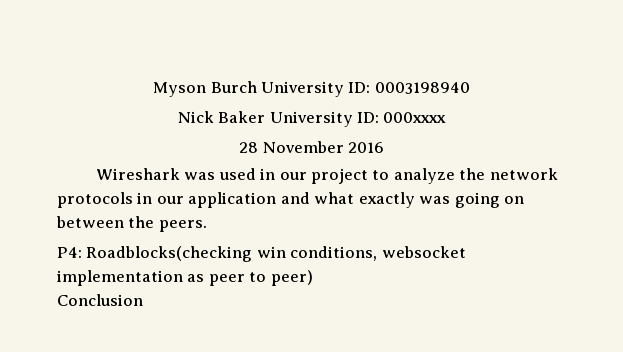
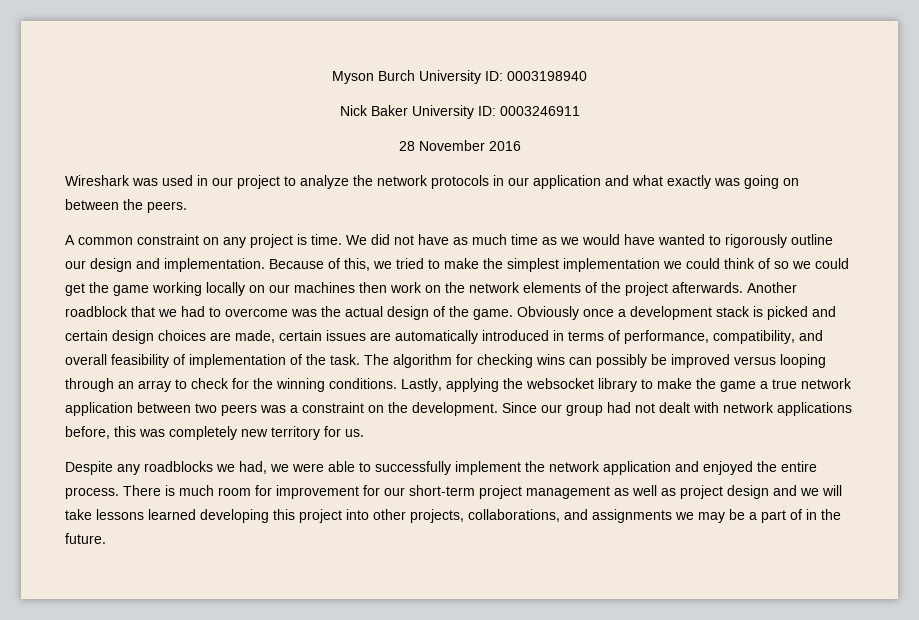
- Nick Baker University ID: 000xxxx
+ Nick Baker University ID: 0003246911
- P4: Roadblocks(checking win conditions, websocket implementation as peer to peer)
- Conclusion
+ A common constraint on any project is time. We did not have as much time as we would have wanted to rigorously outline our design and implementation. Because of this, we tried to make the simplest implementation we could think of so we could get the game working locally on our machines then work on the network elements of the project afterwards. Another roadblock that we had to overcome was the actual design of the game. Obviously once a development stack is picked and certain design choices are made, certain issues are automatically introduced in terms of performance, compatibility, and overall feasibility of implementation of the task. The algorithm for checking wins can possibly be improved versus looping through an array to check for the winning conditions. Lastly, applying the websocket library to make the game a true network application between two peers was a constraint on the development. Since our group had not dealt with network applications before, this was completely new territory for us.
+ Despite any roadblocks we had, we were able to successfully implement the network application and enjoyed the entire process. There is much room for improvement for our short-term project management as well as project design and we will take lessons learned developing this project into other projects, collaborations, and assignments we may be a part of in the future.

